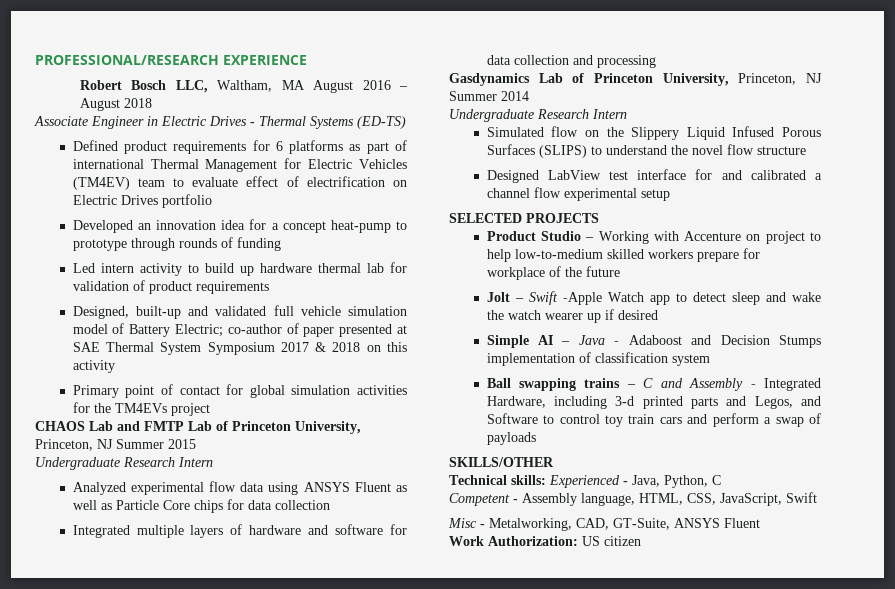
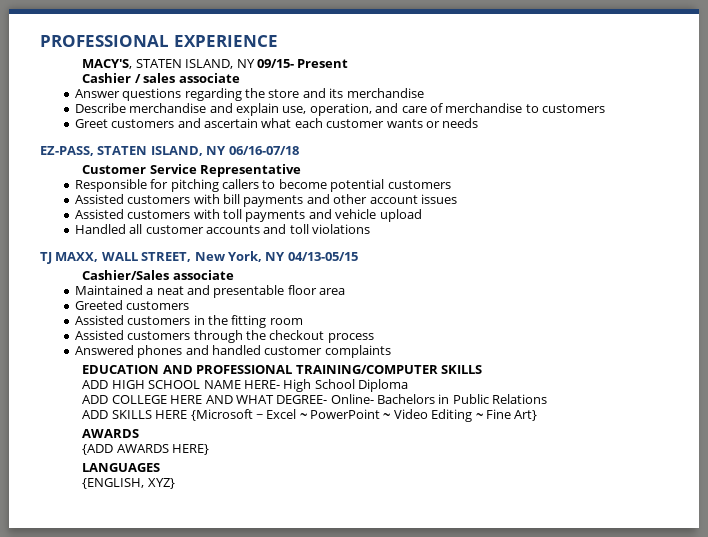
- PROFESSIONAL/RESEARCH EXPERIENCE
+ PROFESSIONAL EXPERIENCE
- Robert Bosch LLC, Waltham, MA August 2016 – August 2018
- Associate Engineer in Electric Drives - Thermal Systems (ED-TS)
- Defined product requirements for 6 platforms as part of international Thermal Management for Electric Vehicles (TM4EV) team to evaluate effect of electrification on Electric Drives portfolio
- Developed an innovation idea for a concept heat-pump to prototype through rounds of funding
- Led intern activity to build up hardware thermal lab for validation of product requirements
- Designed, built-up and validated full vehicle simulation model of Battery Electric; co-author of paper presented at SAE Thermal System Symposium 2017 & 2018 on this activity
- Primary point of contact for global simulation activities for the TM4EVs project
- CHAOS Lab and FMTP Lab of Princeton University, Princeton, NJ Summer 2015
- Undergraduate Research Intern
- Analyzed experimental flow data using ANSYS Fluent as well as Particle Core chips for data collection
- Integrated multiple layers of hardware and software for data collection and processing
- Gasdynamics Lab of Princeton University, Princeton, NJ Summer 2014
- Undergraduate Research Intern
- Simulated flow on the Slippery Liquid Infused Porous Surfaces (SLIPS) to understand the novel flow structure
- Designed LabView test interface for and calibrated a channel flow experimental setup
- SELECTED PROJECTS
- Product Studio – Working with Accenture on project to help low-to-medium skilled workers prepare for workplace of the future
- Jolt – Swift -Apple Watch app to detect sleep and wake the watch wearer up if desired
- Simple AI – Java - Adaboost and Decision Stumps implementation of classification system
- Ball swapping trains – C and Assembly - Integrated Hardware, including 3-d printed parts and Legos, and Software to control toy train cars and perform a swap of payloads
- SKILLS/OTHER
- Technical skills: Experienced - Java, Python, C
- Competent - Assembly language, HTML, CSS, JavaScript, Swift
- Misc - Metalworking, CAD, GT-Suite, ANSYS Fluent
- Work Authorization: US citizen
+ MACY'S, STATEN ISLAND, NY 09/15- Present
+ Cashier / sales associate
+ Answer questions regarding the store and its merchandise
+ Describe merchandise and explain use, operation, and care of merchandise to customers
+ Greet customers and ascertain what each customer wants or needs
+ EZ-PASS, STATEN ISLAND, NY 06/16-07/18
+ Customer Service Representative
+ Responsible for pitching callers to become potential customers
+ Assisted customers with bill payments and other account issues
+ Assisted customers with toll payments and vehicle upload
+ Handled all customer accounts and toll violations
+ TJ MAXX, WALL STREET, New York, NY 04/13-05/15
+ Cashier/Sales associate
+ Maintained a neat and presentable floor area
+ Greeted customers
+ Assisted customers in the fitting room
+ Assisted customers through the checkout process
+ Answered phones and handled customer complaints
+ EDUCATION AND PROFESSIONAL TRAINING/COMPUTER SKILLS
+ ADD HIGH SCHOOL NAME HERE- High School Diploma
+ ADD COLLEGE HERE AND WHAT DEGREE- Online- Bachelors in Public Relations
+ ADD SKILLS HERE {Microsoft ~ Excel ~ PowerPoint ~ Video Editing ~ Fine Art}
+ AWARDS
+ {ADD AWARDS HERE}
+ LANGUAGES
+ {ENGLISH, XYZ}

